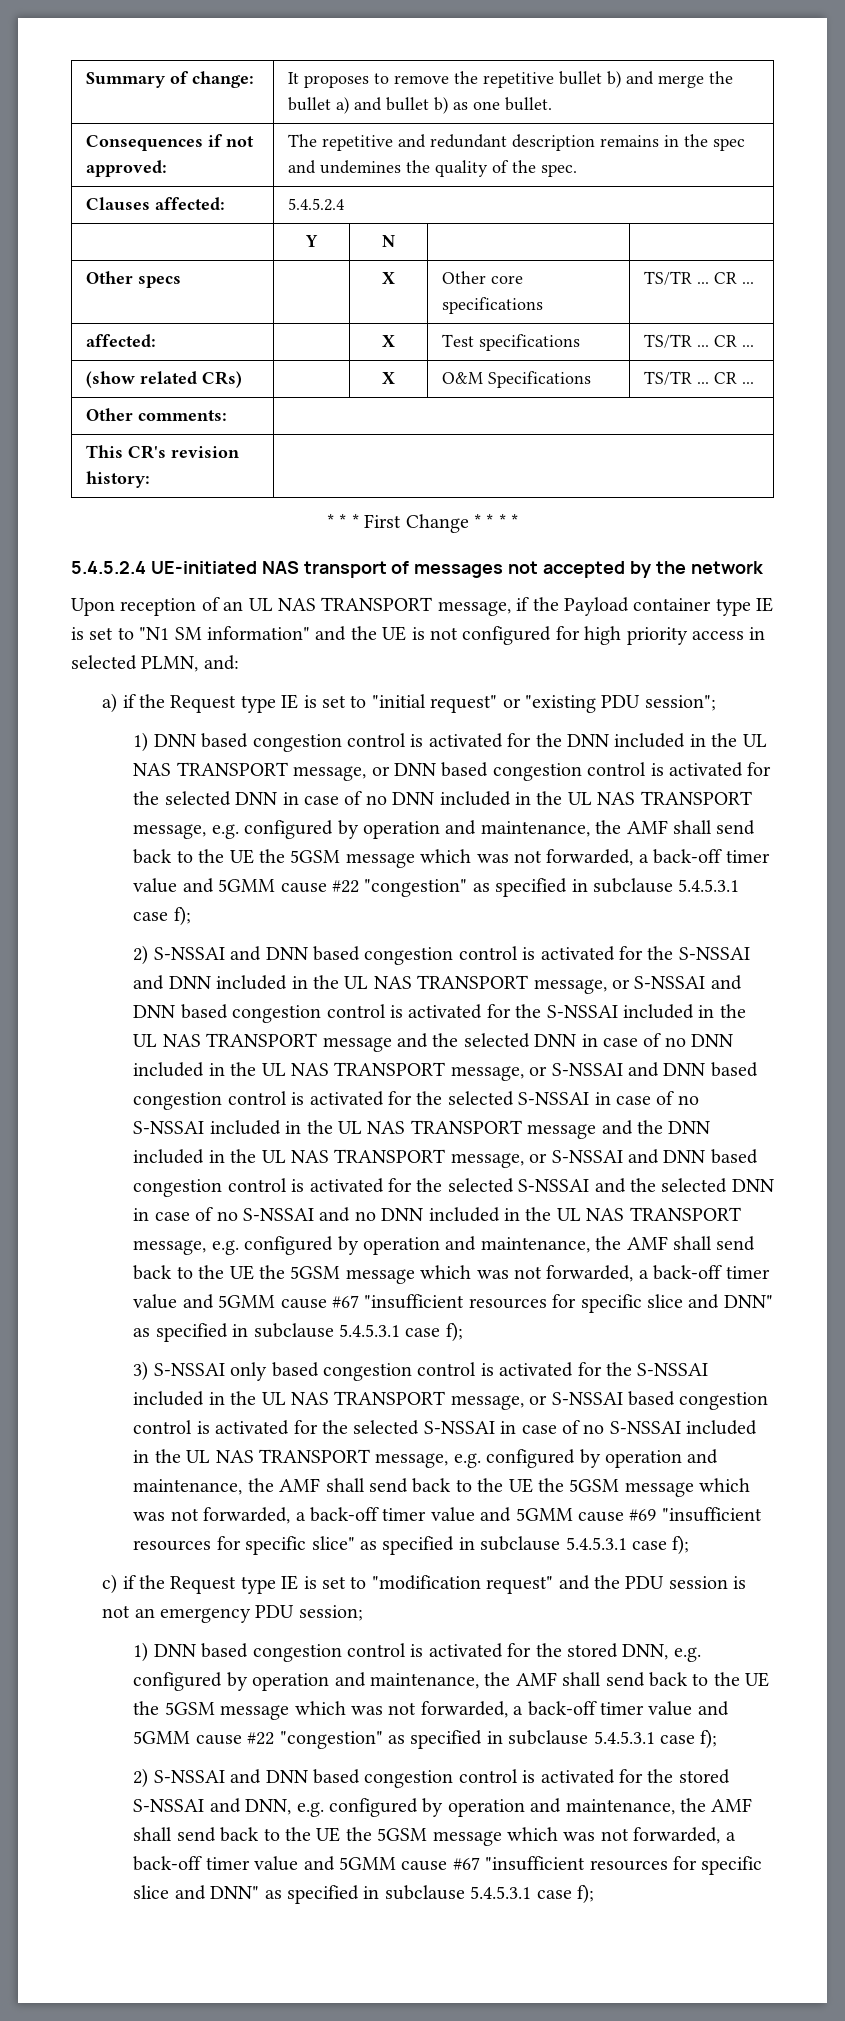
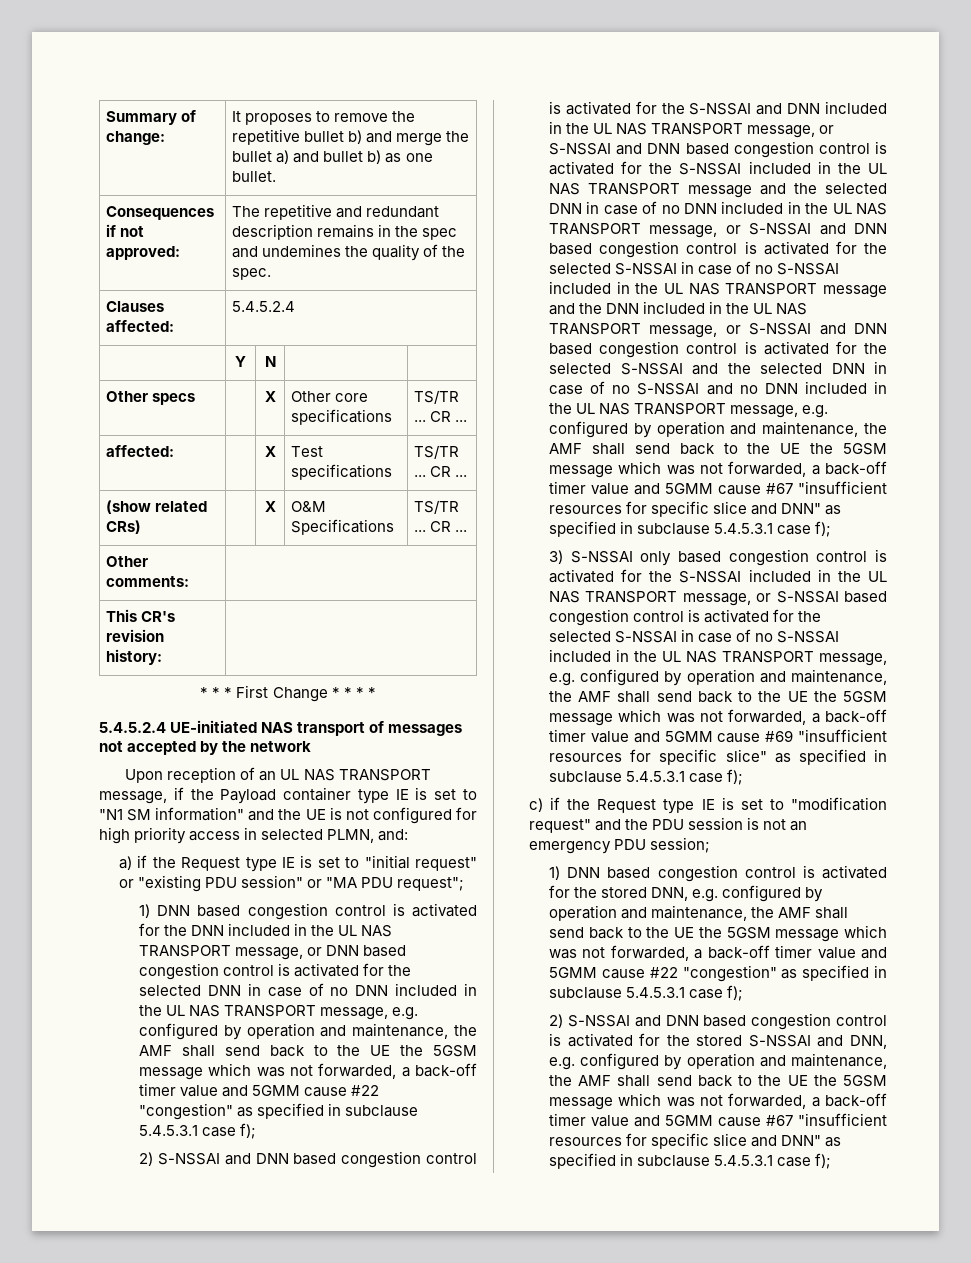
- a) if the Request type IE is set to "initial request" or "existing PDU session";
+ a) if the Request type IE is set to "initial request" or "existing PDU session" or "MA PDU request";

